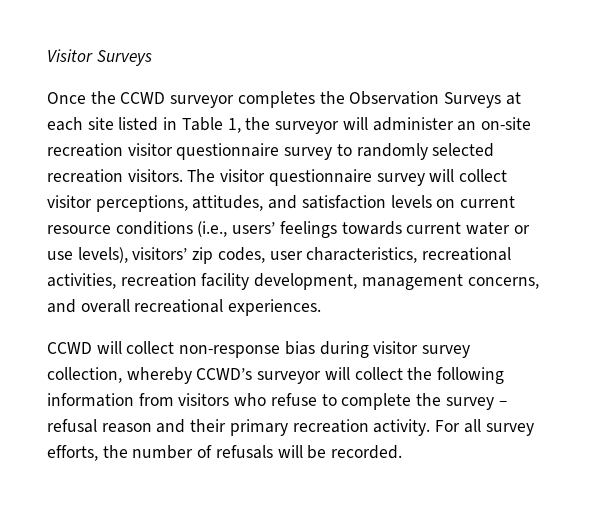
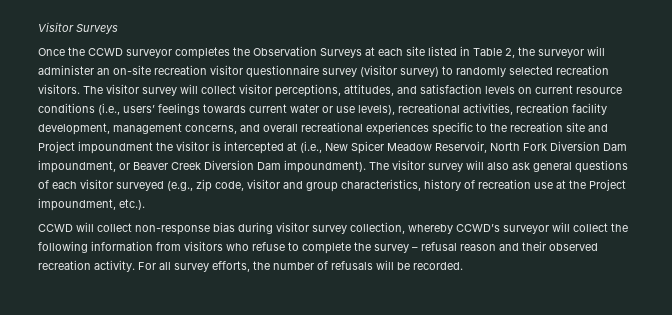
- Once the CCWD surveyor completes the Observation Surveys at each site listed in Table 1, the surveyor will administer an on-site recreation visitor questionnaire survey to randomly selected recreation visitors.
+ Once the CCWD surveyor completes the Observation Surveys at each site listed in Table 2, the surveyor will administer an on-site recreation visitor questionnaire survey (visitor survey) to randomly selected recreation visitors.
- The visitor questionnaire survey will collect visitor perceptions, attitudes, and satisfaction levels on current resource conditions (i.e., users’ feelings towards current water or use levels), visitors’ zip codes, user characteristics, recreational activities, recreation facility development, management concerns, and overall recreational experiences.
+ The visitor survey will collect visitor perceptions, attitudes, and satisfaction levels on current resource conditions (i.e., users’ feelings towards current water or use levels), recreational activities, recreation facility development, management concerns, and overall recreational experiences specific to the recreation site and Project impoundment the visitor is intercepted at (i.e., New Spicer Meadow Reservoir, North Fork Diversion Dam impoundment, or Beaver Creek Diversion Dam impoundment). The visitor survey will also ask general questions of each visitor surveyed (e.g., zip code, visitor and group characteristics, history of recreation use at the Project impoundment, etc.).
- CCWD will collect non-response bias during visitor survey collection, whereby CCWD’s surveyor will collect the following information from visitors who refuse to complete the survey – refusal reason and their primary recreation activity.
+ CCWD will collect non-response bias during visitor survey collection, whereby CCWD’s surveyor will collect the following information from visitors who refuse to complete the survey – refusal reason and their observed recreation activity.

